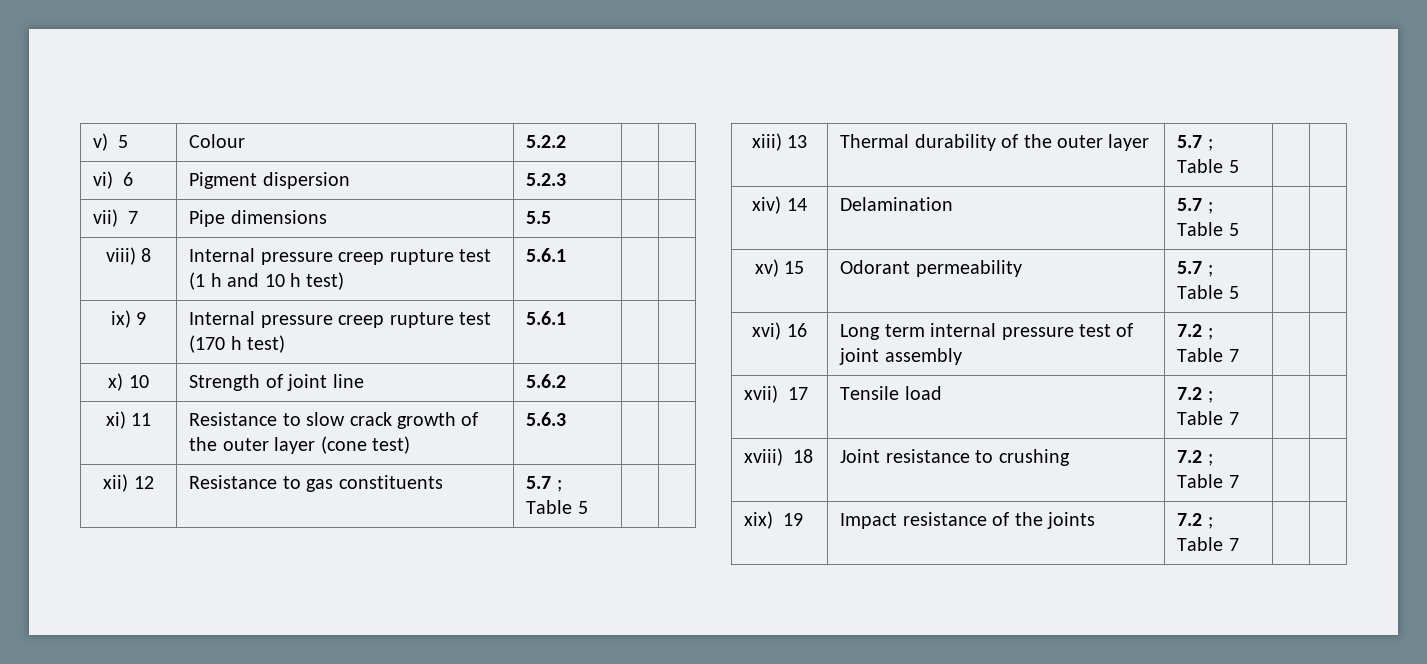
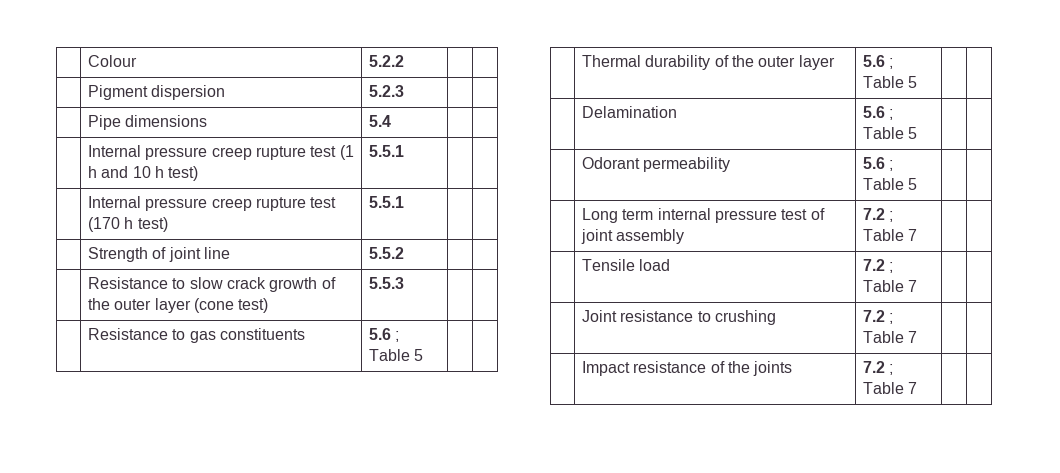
- v) 5 | Colour | 5.2.2 | |
+ | Colour | 5.2.2 | |
- vi) 6 | Pigment dispersion | 5.2.3 | |
+ | Pigment dispersion | 5.2.3 | |
- vii) 7 | Pipe dimensions | 5.5 | |
- viii) 8 | Internal pressure creep rupture test (1 h and 10 h test) | 5.6.1 | |
- ix) 9 | Internal pressure creep rupture test (170 h test) | 5.6.1 | |
- x) 10 | Strength of joint line | 5.6.2 | |
- xi) 11 | Resistance to slow crack growth of the outer layer (cone test) | 5.6.3 | |
- xii) 12 | Resistance to gas constituents | 5.7 ; Table 5 | |
- xiii) 13 | Thermal durability of the outer layer | 5.7 ; Table 5 | |
- xiv) 14 | Delamination | 5.7 ; Table 5 | |
- xv) 15 | Odorant permeability | 5.7 ; Table 5 | |
- xvi) 16 | Long term internal pressure test of joint assembly | 7.2 ; Table 7 | |
+ | Pipe dimensions | 5.4 | |
+ | Internal pressure creep rupture test (1 h and 10 h test) | 5.5.1 | |
+ | Internal pressure creep rupture test (170 h test) | 5.5.1 | |
+ | Strength of joint line | 5.5.2 | |
+ | Resistance to slow crack growth of the outer layer (cone test) | 5.5.3 | |
+ | Resistance to gas constituents | 5.6 ; Table 5 | |
+ | Thermal durability of the outer layer | 5.6 ; Table 5 | |
+ | Delamination | 5.6 ; Table 5 | |
+ | Odorant permeability | 5.6 ; Table 5 | |
+ | Long term internal pressure test of joint assembly | 7.2 ; Table 7 | |
- xvii) 17 | Tensile load | 7.2 ; Table 7 | |
+ | Tensile load | 7.2 ; Table 7 | |
- xviii) 18 | Joint resistance to crushing | 7.2 ; Table 7 | |
+ | Joint resistance to crushing | 7.2 ; Table 7 | |
- xix) 19 | Impact resistance of the joints | 7.2 ; Table 7 | |
+ | Impact resistance of the joints | 7.2 ; Table 7 | |

